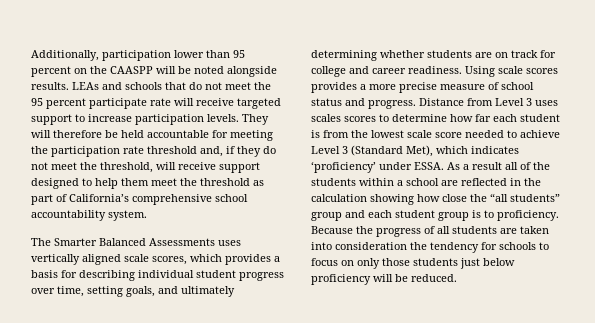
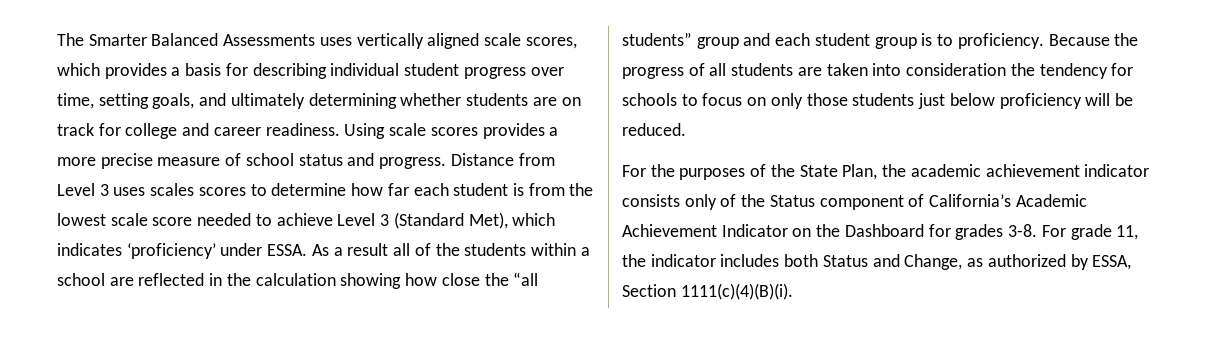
- Additionally, participation lower than 95 percent on the CAASPP will be noted alongside results. LEAs and schools that do not meet the 95 percent participate rate will receive targeted support to increase participation levels. They will therefore be held accountable for meeting the participation rate threshold and, if they do not meet the threshold, will receive support designed to help them meet the threshold as part of California’s comprehensive school accountability system.
+ For the purposes of the State Plan, the academic achievement indicator consists only of the Status component of California’s Academic Achievement Indicator on the Dashboard for grades 3-8. For grade 11, the indicator includes both Status and Change, as authorized by ESSA, Section 1111(c)(4)(B)(i).

